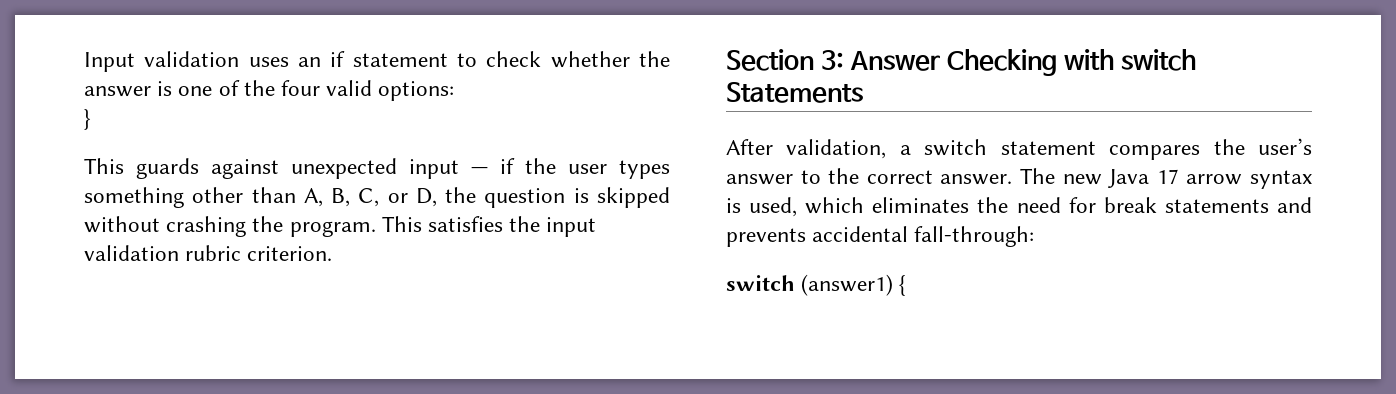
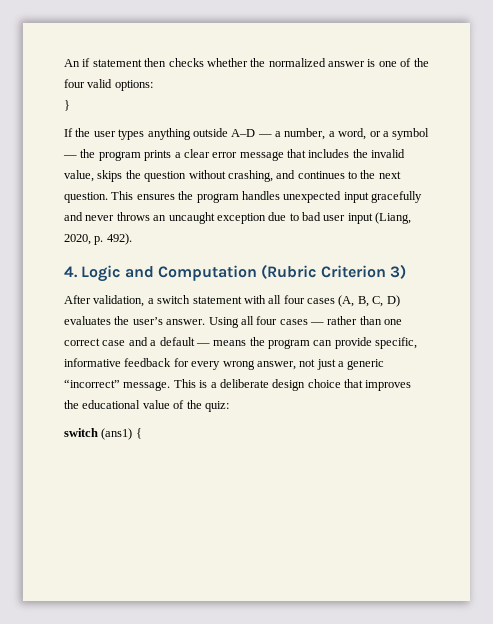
- Input validation uses an if statement to check whether the answer is one of the four valid options:
+ An if statement then checks whether the normalized answer is one of the four valid options:
- This guards against unexpected input — if the user types something other than A, B, C, or D, the question is skipped without crashing the program. This satisfies the input validation rubric criterion.
- Section 3: Answer Checking with switch Statements
+ If the user types anything outside A–D — a number, a word, or a symbol — the program prints a clear error message that includes the invalid value, skips the question without crashing, and continues to the next question. This ensures the program handles unexpected input gracefully and never throws an uncaught exception due to bad user input (Liang, 2020, p. 492).
+ 4. Logic and Computation (Rubric Criterion 3)
- After validation, a switch statement compares the user’s answer to the correct answer. The new Java 17 arrow syntax is used, which eliminates the need for break statements and prevents accidental fall-through:
- switch (answer1) {
+ After validation, a switch statement with all four cases (A, B, C, D) evaluates the user’s answer. Using all four cases — rather than one correct case and a default — means the program can provide specific, informative feedback for every wrong answer, not just a generic “incorrect” message. This is a deliberate design choice that improves the educational value of the quiz:
+ switch (ans1) {

